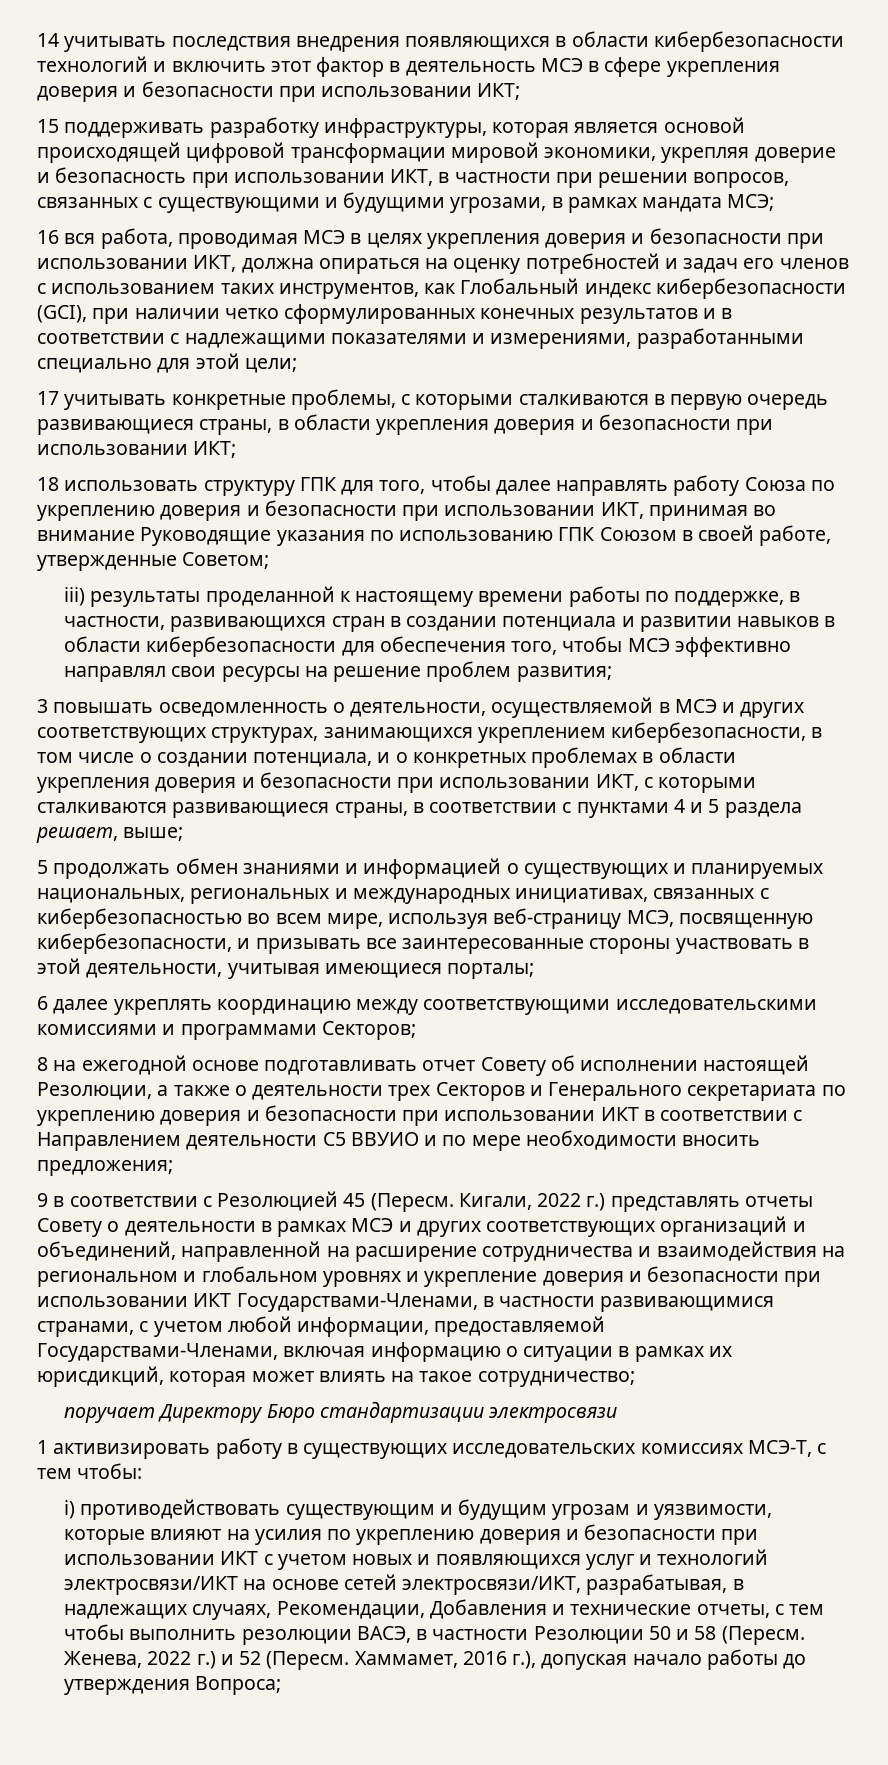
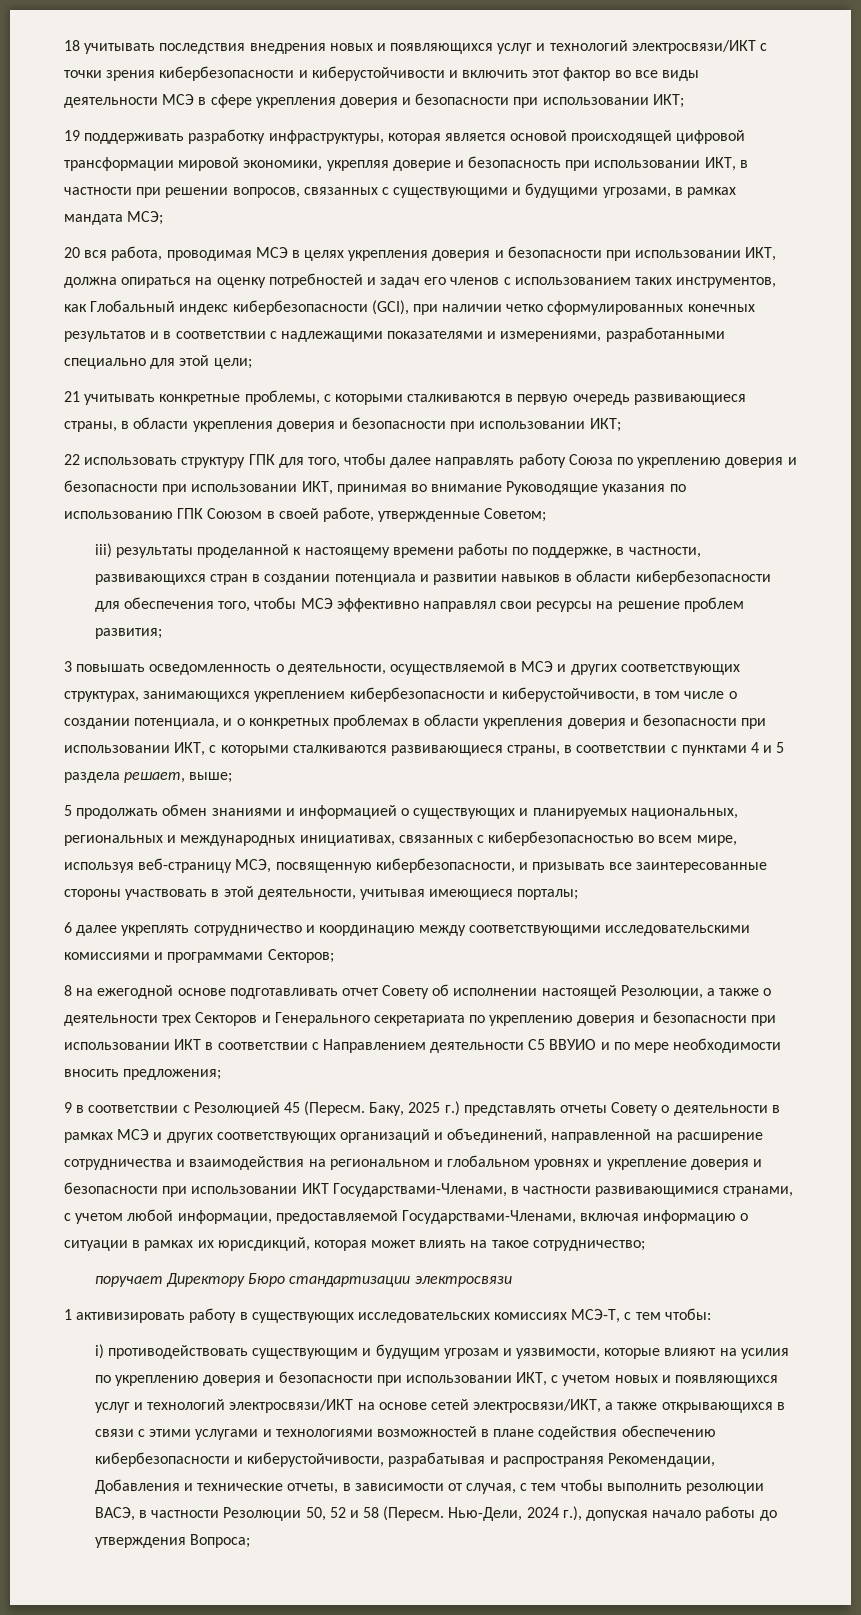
- 14 учитывать последствия внедрения появляющихся в области кибербезопасности технологий и включить этот фактор в деятельность МСЭ в сфере укрепления доверия и безопасности при использовании ИКТ;
+ 18 учитывать последствия внедрения новых и появляющихся услуг и технологий электросвязи/ИКТ с точки зрения кибербезопасности и киберустойчивости и включить этот фактор во все виды деятельности МСЭ в сфере укрепления доверия и безопасности при использовании ИКТ;
- 15 поддерживать разработку инфраструктуры, которая является основой происходящей цифровой трансформации мировой экономики, укрепляя доверие и безопасность при использовании ИКТ, в частности при решении вопросов, связанных с существующими и будущими угрозами, в рамках мандата МСЭ;
+ 19 поддерживать разработку инфраструктуры, которая является основой происходящей цифровой трансформации мировой экономики, укрепляя доверие и безопасность при использовании ИКТ, в частности при решении вопросов, связанных с существующими и будущими угрозами, в рамках мандата МСЭ;
- 16 вся работа, проводимая МСЭ в целях укрепления доверия и безопасности при использовании ИКТ, должна опираться на оценку потребностей и задач его членов с использованием таких инструментов, как Глобальный индекс кибербезопасности (GCI), при наличии четко сформулированных конечных результатов и в соответствии с надлежащими показателями и измерениями, разработанными специально для этой цели;
+ 20 вся работа, проводимая МСЭ в целях укрепления доверия и безопасности при использовании ИКТ, должна опираться на оценку потребностей и задач его членов с использованием таких инструментов, как Глобальный индекс кибербезопасности (GCI), при наличии четко сформулированных конечных результатов и в соответствии с надлежащими показателями и измерениями, разработанными специально для этой цели;
- 17 учитывать конкретные проблемы, с которыми сталкиваются в первую очередь развивающиеся страны, в области укрепления доверия и безопасности при использовании ИКТ;
+ 21 учитывать конкретные проблемы, с которыми сталкиваются в первую очередь развивающиеся страны, в области укрепления доверия и безопасности при использовании ИКТ;
- 18 использовать структуру ГПК для того, чтобы далее направлять работу Союза по укреплению доверия и безопасности при использовании ИКТ, принимая во внимание Руководящие указания по использованию ГПК Союзом в своей работе, утвержденные Советом;
+ 22 использовать структуру ГПК для того, чтобы далее направлять работу Союза по укреплению доверия и безопасности при использовании ИКТ, принимая во внимание Руководящие указания по использованию ГПК Союзом в своей работе, утвержденные Советом;
- 3 повышать осведомленность о деятельности, осуществляемой в МСЭ и других соответствующих структурах, занимающихся укреплением кибербезопасности, в том числе о создании потенциала, и о конкретных проблемах в области укрепления доверия и безопасности при использовании ИКТ, с которыми сталкиваются развивающиеся страны, в соответствии с пунктами 4 и 5 раздела решает, выше;
+ 3 повышать осведомленность о деятельности, осуществляемой в МСЭ и других соответствующих структурах, занимающихся укреплением кибербезопасности и киберустойчивости, в том числе о создании потенциала, и о конкретных проблемах в области укрепления доверия и безопасности при использовании ИКТ, с которыми сталкиваются развивающиеся страны, в соответствии с пунктами 4 и 5 раздела решает, выше;
- 6 далее укреплять координацию между соответствующими исследовательскими комиссиями и программами Секторов;
+ 6 далее укреплять сотрудничество и координацию между соответствующими исследовательскими комиссиями и программами Секторов;
- Кигали, 2022 г.) представлять отчеты Совету о деятельности в рамках МСЭ и других соответствующих организаций и объединений, направленной на расширение сотрудничества и взаимодействия на региональном и глобальном уровнях и укрепление доверия и безопасности при использовании ИКТ Государствами-Членами, в частности развивающимися странами, с учетом любой информации, предоставляемой Государствами-Членами, включая информацию о ситуации в рамках их юрисдикций, которая может влиять на такое сотрудничество;
+ Баку, 2025 г.) представлять отчеты Совету о деятельности в рамках МСЭ и других соответствующих организаций и объединений, направленной на расширение сотрудничества и взаимодействия на региональном и глобальном уровнях и укрепление доверия и безопасности при использовании ИКТ Государствами-Членами, в частности развивающимися странами, с учетом любой информации, предоставляемой Государствами-Членами, включая информацию о ситуации в рамках их юрисдикций, которая может влиять на такое сотрудничество;
- i) противодействовать существующим и будущим угрозам и уязвимости, которые влияют на усилия по укреплению доверия и безопасности при использовании ИКТ с учетом новых и появляющихся услуг и технологий электросвязи/ИКТ на основе сетей электросвязи/ИКТ, разрабатывая, в надлежащих случаях, Рекомендации, Добавления и технические отчеты, с тем чтобы выполнить резолюции ВАСЭ, в частности Резолюции 50 и 58 (Пересм.
+ i) противодействовать существующим и будущим угрозам и уязвимости, которые влияют на усилия по укреплению доверия и безопасности при использовании ИКТ, с учетом новых и появляющихся услуг и технологий электросвязи/ИКТ на основе сетей электросвязи/ИКТ, а также открывающихся в связи с этими услугами и технологиями возможностей в плане содействия обеспечению кибербезопасности и киберустойчивости, разрабатывая и распространяя Рекомендации, Добавления и технические отчеты, в зависимости от случая, с тем чтобы выполнить резолюции ВАСЭ, в частности Резолюции 50, 52 и 58 (Пересм.
- Женева, 2022 г.) и 52 (Пересм. Хаммамет, 2016 г.), допуская начало работы до утверждения Вопроса;
+ Нью-Дели, 2024 г.), допуская начало работы до утверждения Вопроса;

